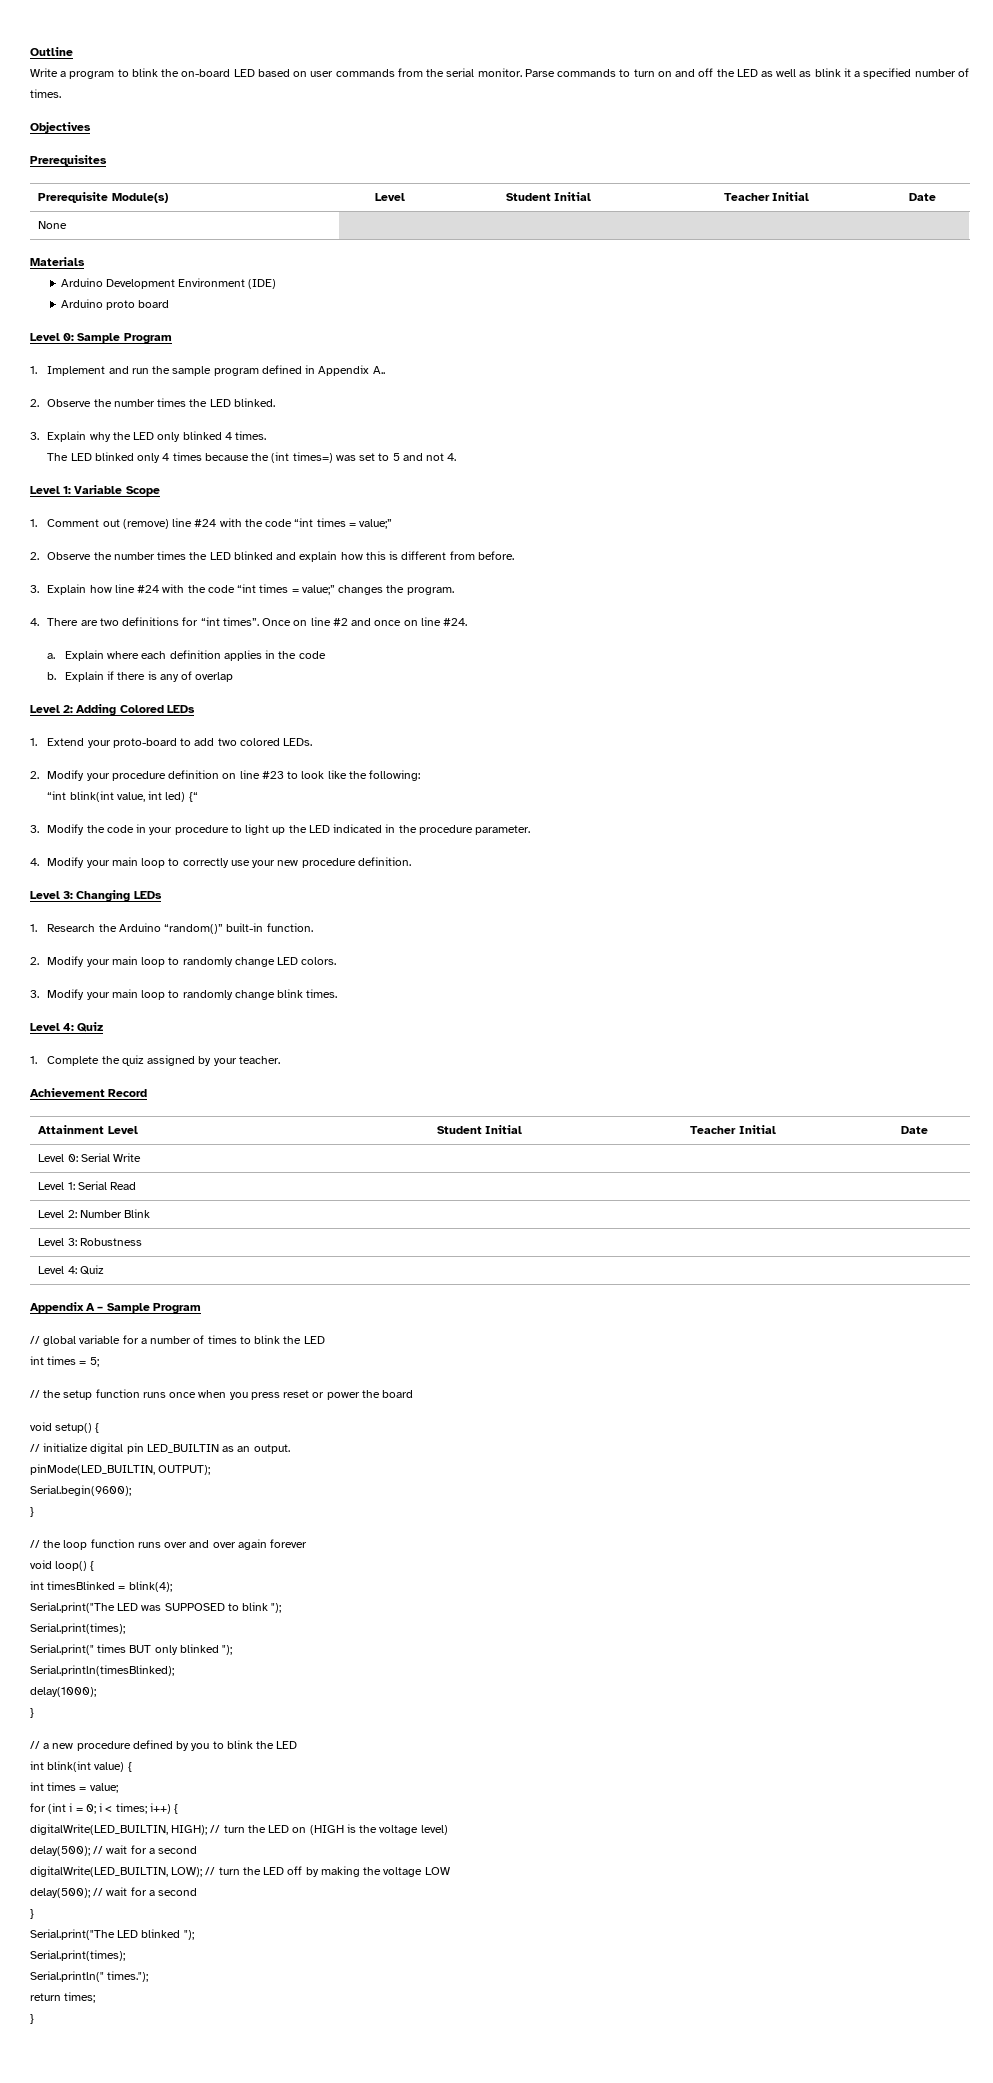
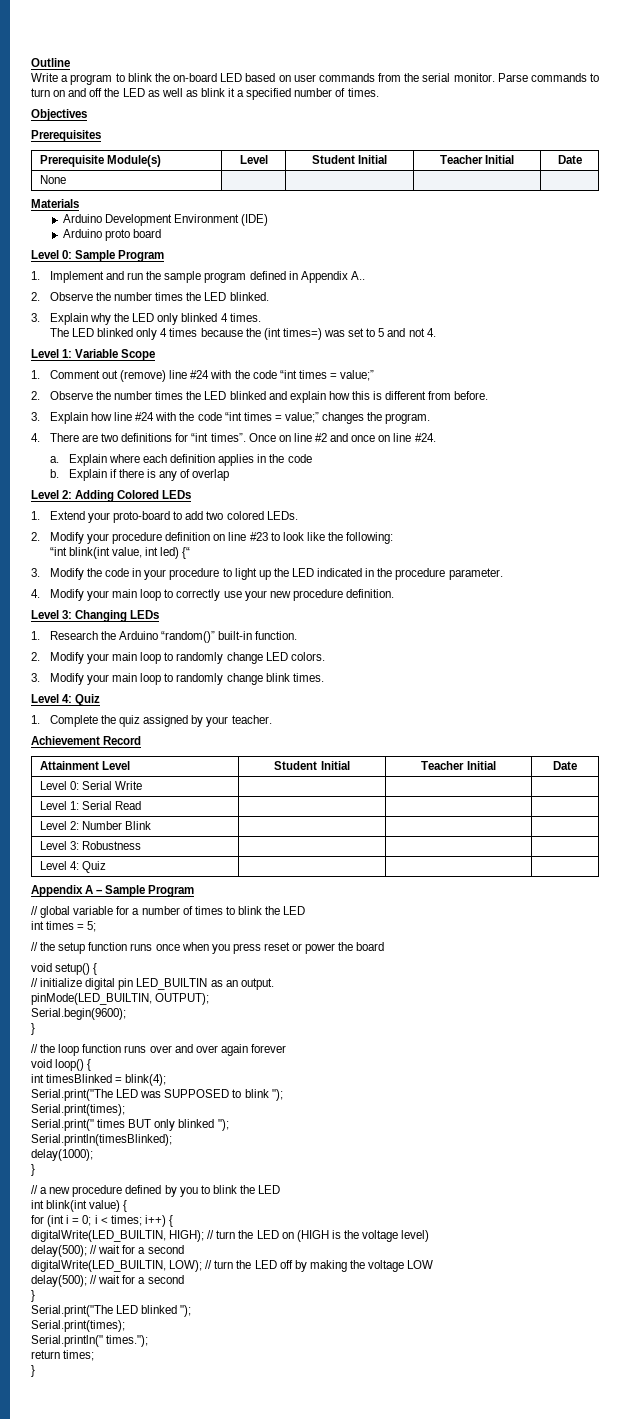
- int times = value;

